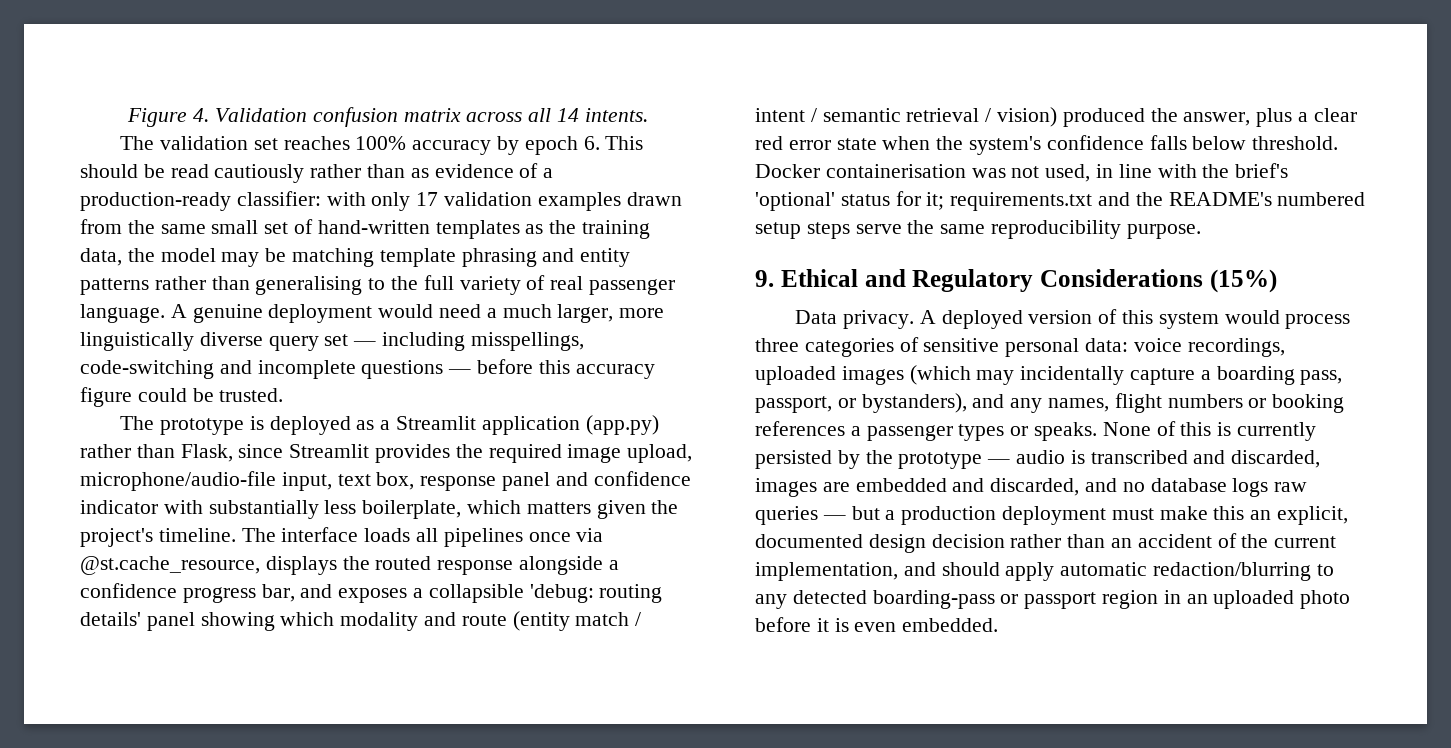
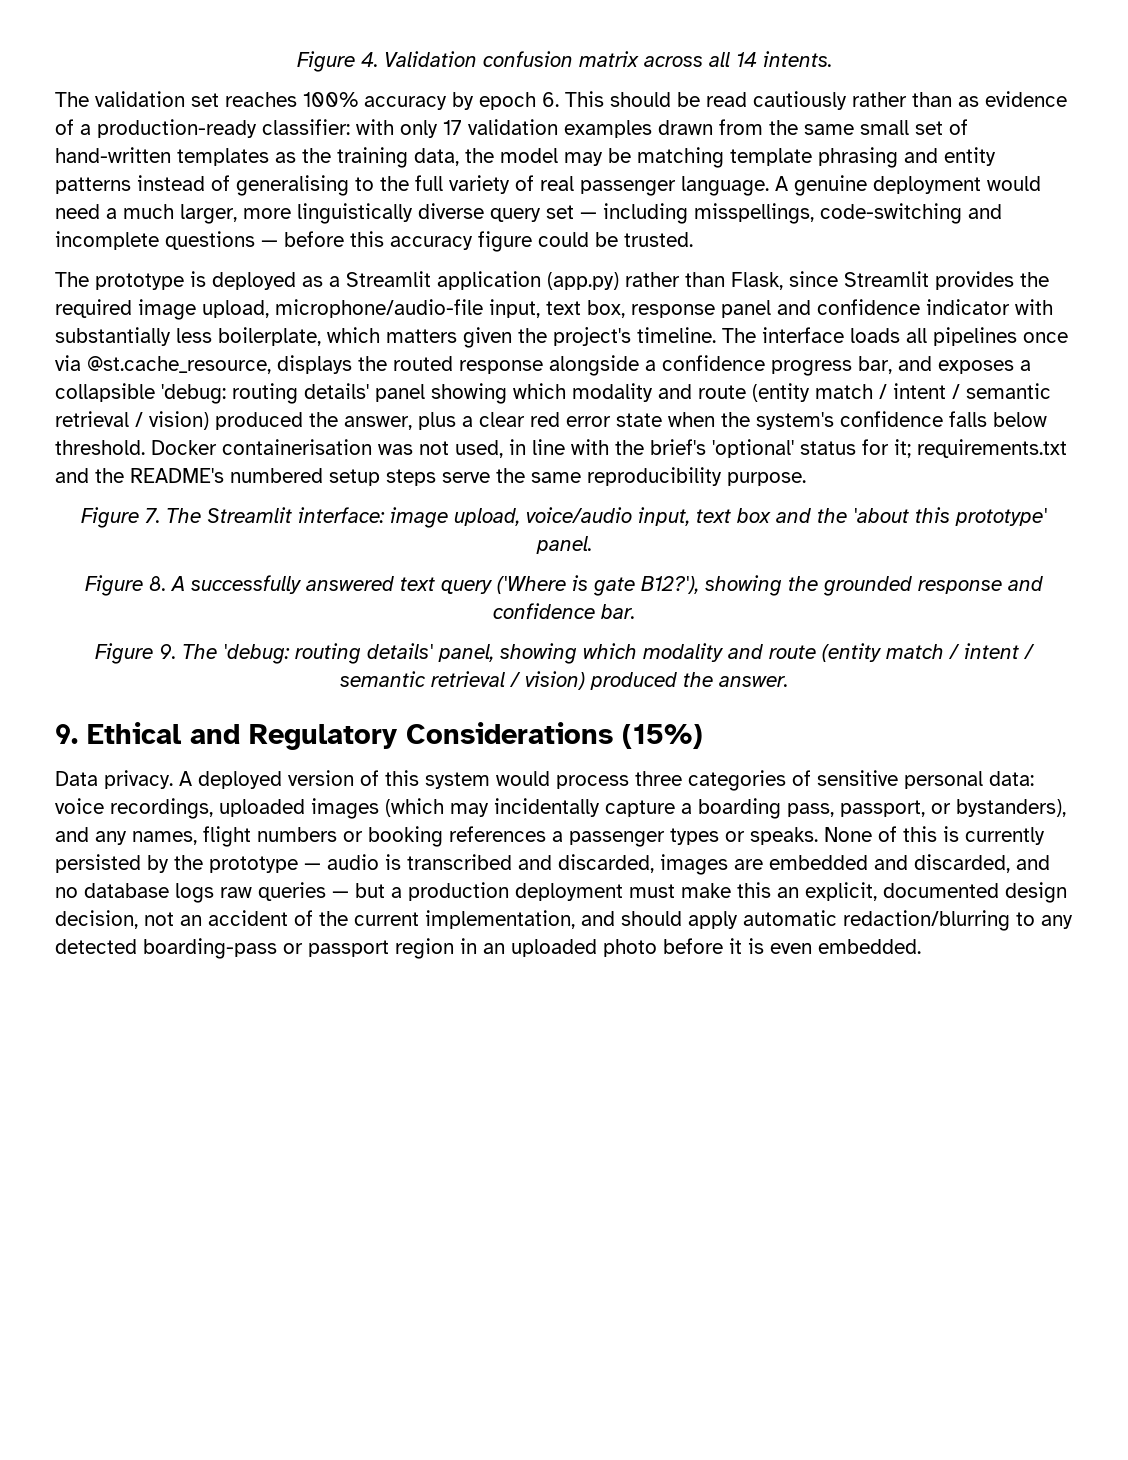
- The validation set reaches 100% accuracy by epoch 6. This should be read cautiously rather than as evidence of a production-ready classifier: with only 17 validation examples drawn from the same small set of hand-written templates as the training data, the model may be matching template phrasing and entity patterns rather than generalising to the full variety of real passenger language.
+ The validation set reaches 100% accuracy by epoch 6. This should be read cautiously rather than as evidence of a production-ready classifier: with only 17 validation examples drawn from the same small set of hand-written templates as the training data, the model may be matching template phrasing and entity patterns instead of generalising to the full variety of real passenger language.
+ Figure 7. The Streamlit interface: image upload, voice/audio input, text box and the 'about this prototype' panel.
+ Figure 8. A successfully answered text query ('Where is gate B12?'), showing the grounded response and confidence bar.
+ Figure 9. The 'debug: routing details' panel, showing which modality and route (entity match / intent / semantic retrieval / vision) produced the answer.
- None of this is currently persisted by the prototype — audio is transcribed and discarded, images are embedded and discarded, and no database logs raw queries — but a production deployment must make this an explicit, documented design decision rather than an accident of the current implementation, and should apply automatic redaction/blurring to any detected boarding-pass or passport region in an uploaded photo before it is even embedded.
+ None of this is currently persisted by the prototype — audio is transcribed and discarded, images are embedded and discarded, and no database logs raw queries — but a production deployment must make this an explicit, documented design decision, not an accident of the current implementation, and should apply automatic redaction/blurring to any detected boarding-pass or passport region in an uploaded photo before it is even embedded.

